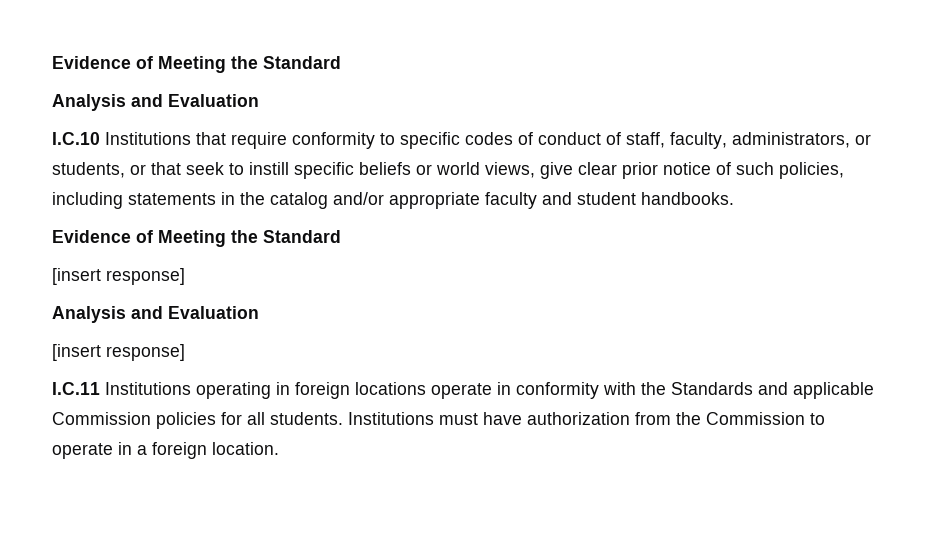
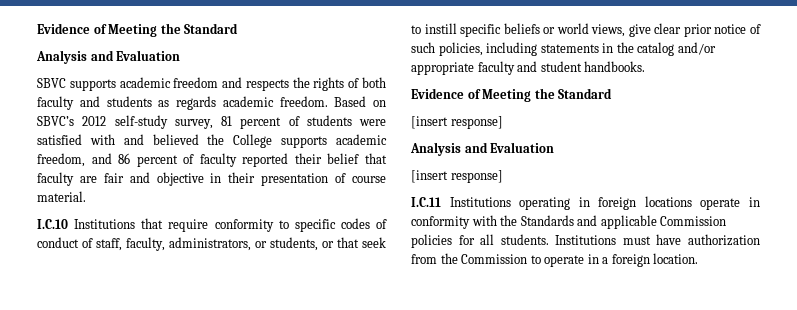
+ SBVC supports academic freedom and respects the rights of both faculty and students as regards academic freedom. Based on SBVC’s 2012 self-study survey, 81 percent of students were satisfied with and believed the College supports academic freedom, and 86 percent of faculty reported their belief that faculty are fair and objective in their presentation of course material.

